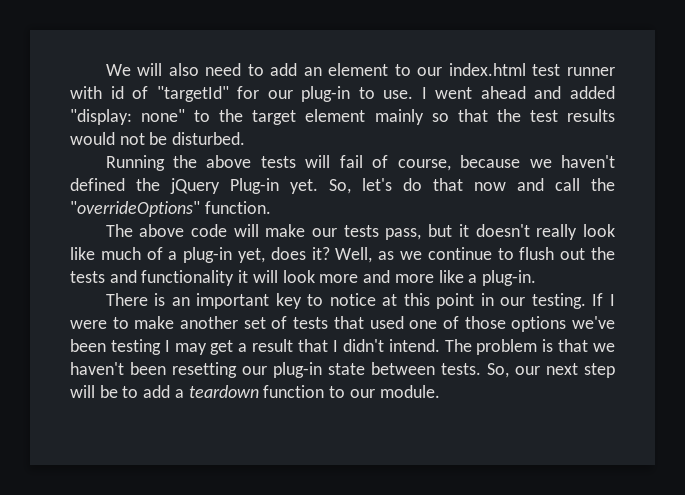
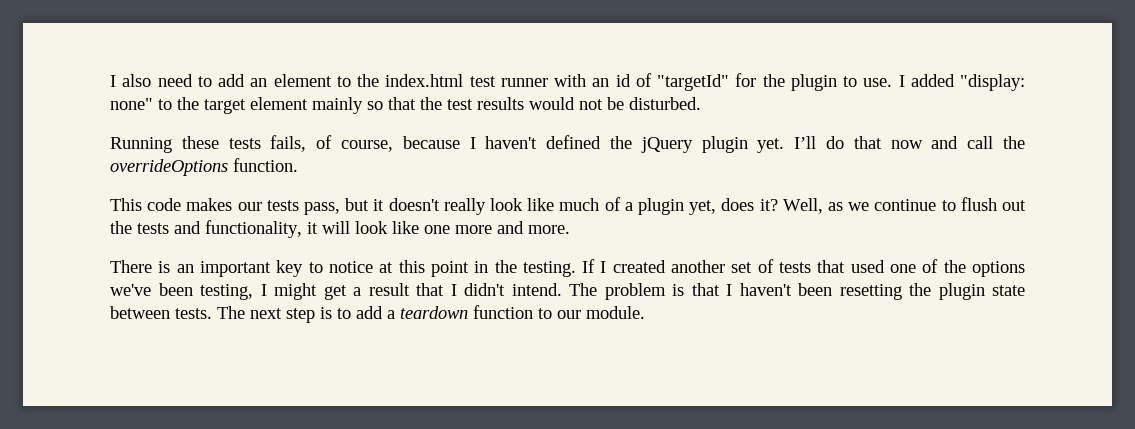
- We will also need to add an element to our index.html test runner with id of "targetId" for our plug-in to use.
+ I also need to add an element to the index.html test runner with an id of "targetId" for the plugin to use.
- I went ahead and added "display: none" to the target element mainly so that the test results would not be disturbed.
+ I added "display: none" to the target element mainly so that the test results would not be disturbed.
- Running the above tests will fail of course, because we haven't defined the jQuery Plug-in yet. So, let's do that now and call the "overrideOptions" function.
+ Running these tests fails, of course, because I haven't defined the jQuery plugin yet. I’ll do that now and call the overrideOptions function.
- The above code will make our tests pass, but it doesn't really look like much of a plug-in yet, does it?
+ This code makes our tests pass, but it doesn't really look like much of a plugin yet, does it?
- Well, as we continue to flush out the tests and functionality it will look more and more like a plug-in.
+ Well, as we continue to flush out the tests and functionality, it will look like one more and more.
- There is an important key to notice at this point in our testing.
+ There is an important key to notice at this point in the testing.
- If I were to make another set of tests that used one of those options we've been testing I may get a result that I didn't intend.
+ If I created another set of tests that used one of the options we've been testing, I might get a result that I didn't intend.
- The problem is that we haven't been resetting our plug-in state between tests.
+ The problem is that I haven't been resetting the plugin state between tests.
- So, our next step will be to add a teardown function to our module.
+ The next step is to add a teardown function to our module.

